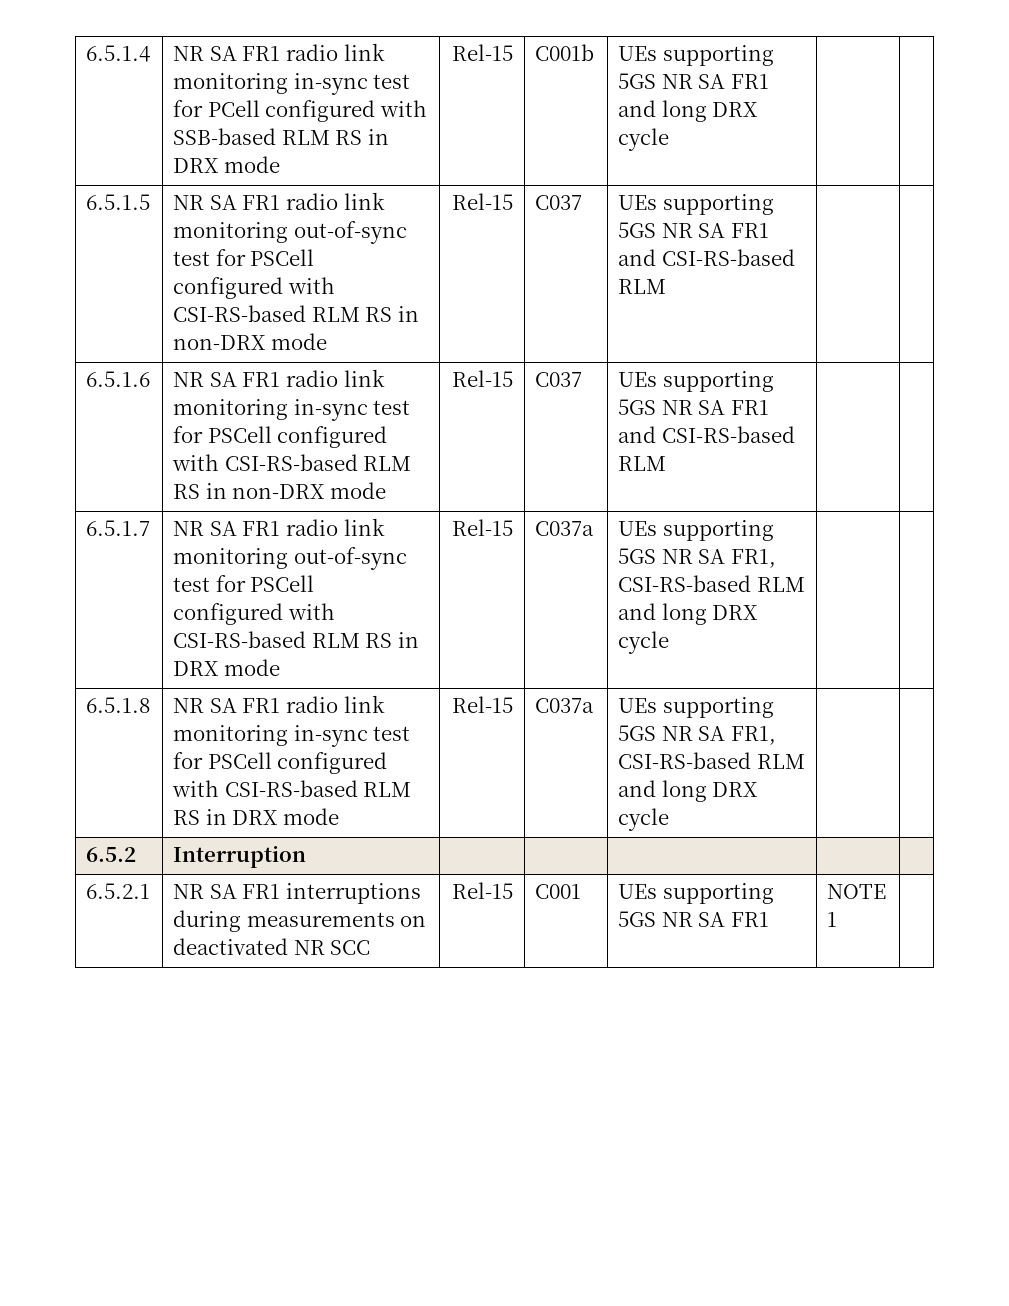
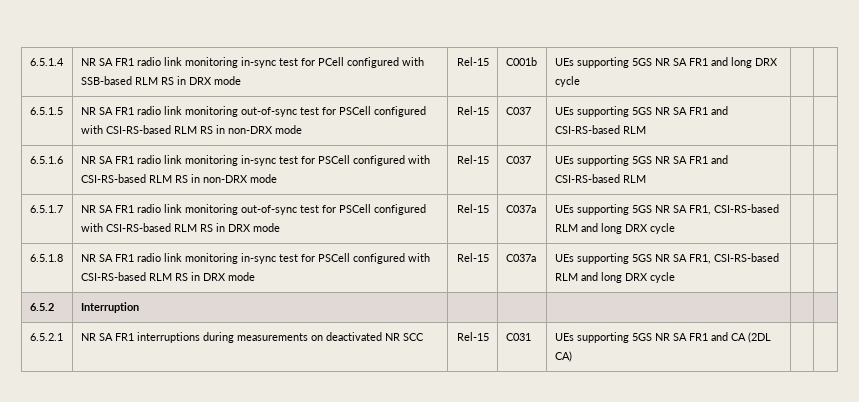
- 6.5.2.1 | NR SA FR1 interruptions during measurements on deactivated NR SCC | Rel-15 | C001 | UEs supporting 5GS NR SA FR1 | NOTE 1 |
+ 6.5.2.1 | NR SA FR1 interruptions during measurements on deactivated NR SCC | Rel-15 | C031 | UEs supporting 5GS NR SA FR1 and CA (2DL CA) | |

